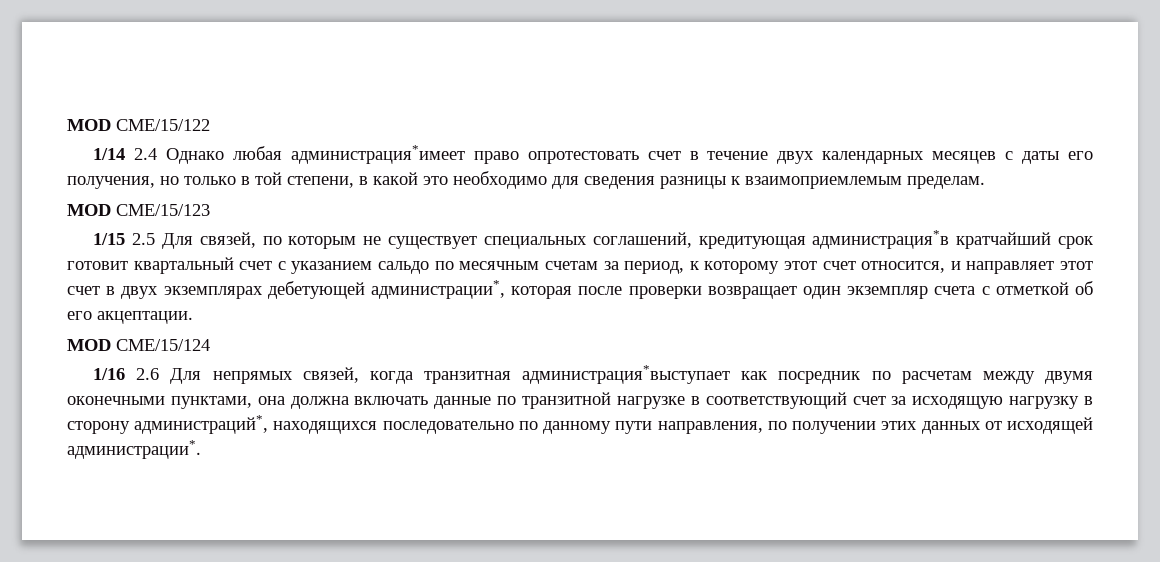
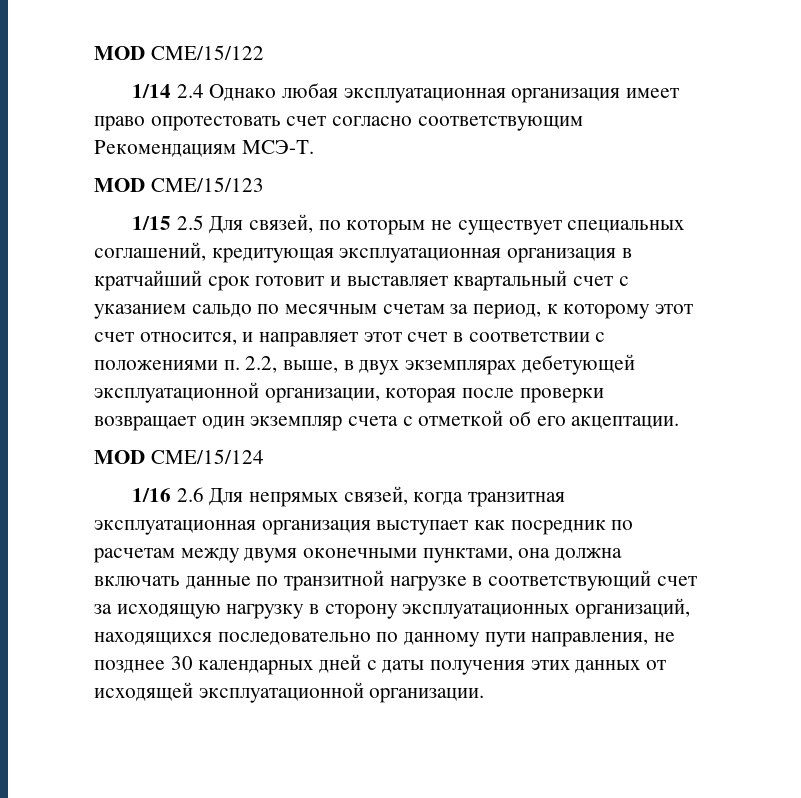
- 1/14 2.4 Однако любая администрация*имеет право опротестовать счет в течение двух календарных месяцев с даты его получения, но только в той степени, в какой это необходимо для сведения разницы к взаимоприемлемым пределам.
+ 1/14 2.4 Однако любая эксплуатационная организация имеет право опротестовать счет согласно соответствующим Рекомендациям МСЭ-Т.
- 1/15 2.5 Для связей, по которым не существует специальных соглашений, кредитующая администрация*в кратчайший срок готовит квартальный счет с указанием сальдо по месячным счетам за период, к которому этот счет относится, и направляет этот счет в двух экземплярах дебетующей администрации*, которая после проверки возвращает один экземпляр счета с отметкой об его акцептации.
+ 1/15 2.5 Для связей, по которым не существует специальных соглашений, кредитующая эксплуатационная организация в кратчайший срок готовит и выставляет квартальный счет с указанием сальдо по месячным счетам за период, к которому этот счет относится, и направляет этот счет в соответствии с положениями п. 2.2, выше, в двух экземплярах дебетующей эксплуатационной организации, которая после проверки возвращает один экземпляр счета с отметкой об его акцептации.
- 1/16 2.6 Для непрямых связей, когда транзитная администрация*выступает как посредник по расчетам между двумя оконечными пунктами, она должна включать данные по транзитной нагрузке в соответствующий счет за исходящую нагрузку в сторону администраций*, находящихся последовательно по данному пути направления, по получении этих данных от исходящей администрации*.
+ 1/16 2.6 Для непрямых связей, когда транзитная эксплуатационная организация выступает как посредник по расчетам между двумя оконечными пунктами, она должна включать данные по транзитной нагрузке в соответствующий счет за исходящую нагрузку в сторону эксплуатационных организаций, находящихся последовательно по данному пути направления, не позднее 30 календарных дней с даты получения этих данных от исходящей эксплуатационной организации.

